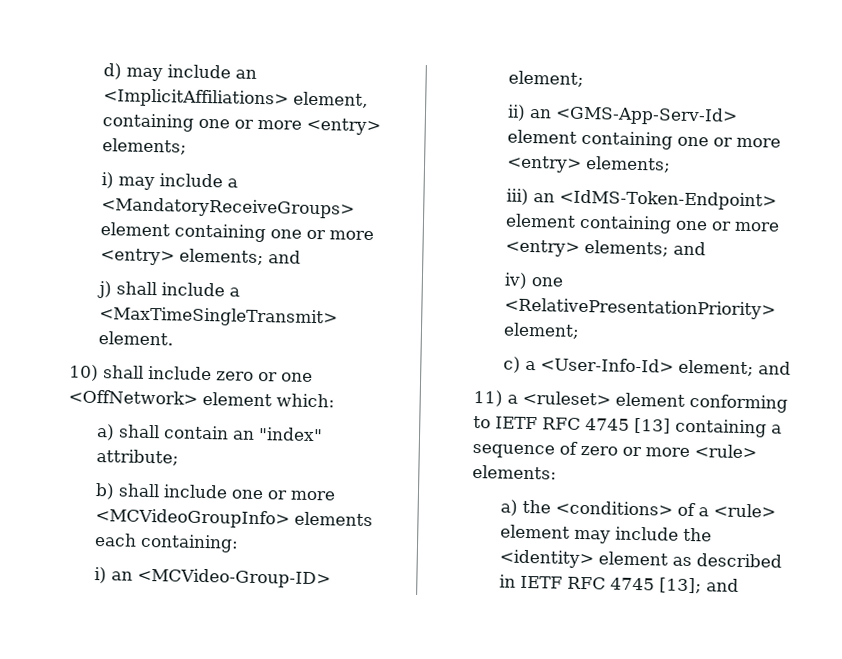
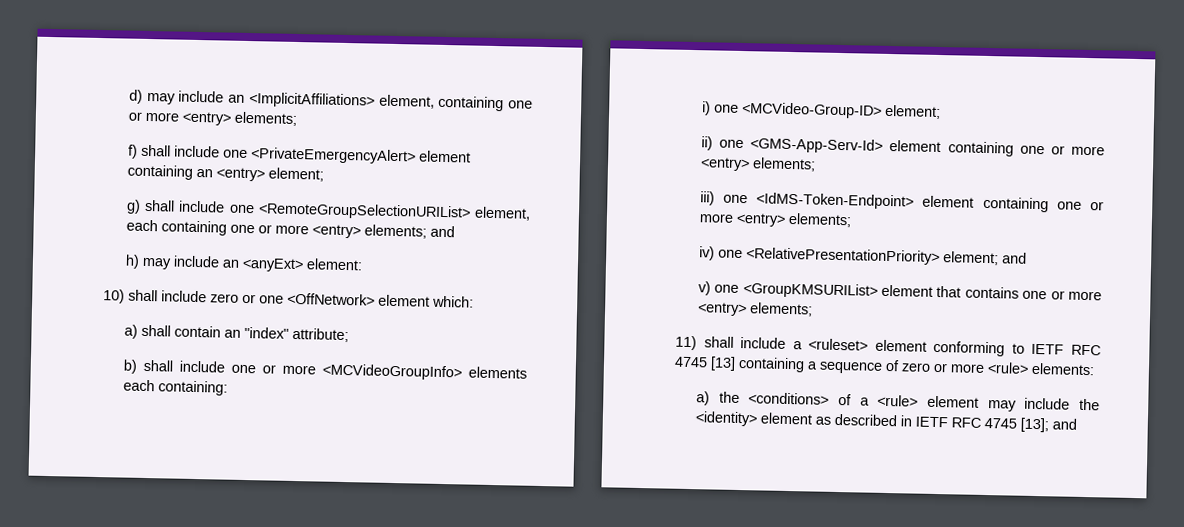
- i) may include a <MandatoryReceiveGroups> element containing one or more <entry> elements; and
- j) shall include a <MaxTimeSingleTransmit> element.
+ f) shall include one <PrivateEmergencyAlert> element containing an <entry> element;
+ g) shall include one <RemoteGroupSelectionURIList> element, each containing one or more <entry> elements; and
+ h) may include an <anyExt> element:
- i) an <MCVideo-Group-ID> element;
+ i) one <MCVideo-Group-ID> element;
- ii) an <GMS-App-Serv-Id> element containing one or more <entry> elements;
+ ii) one <GMS-App-Serv-Id> element containing one or more <entry> elements;
- iii) an <IdMS-Token-Endpoint> element containing one or more <entry> elements; and
+ iii) one <IdMS-Token-Endpoint> element containing one or more <entry> elements;
- iv) one <RelativePresentationPriority> element;
- c) a <User-Info-Id> element; and
+ iv) one <RelativePresentationPriority> element; and
+ v) one <GroupKMSURIList> element that contains one or more <entry> elements;
- 11) a <ruleset> element conforming to IETF RFC 4745 [13] containing a sequence of zero or more <rule> elements:
+ 11) shall include a <ruleset> element conforming to IETF RFC 4745 [13] containing a sequence of zero or more <rule> elements:

